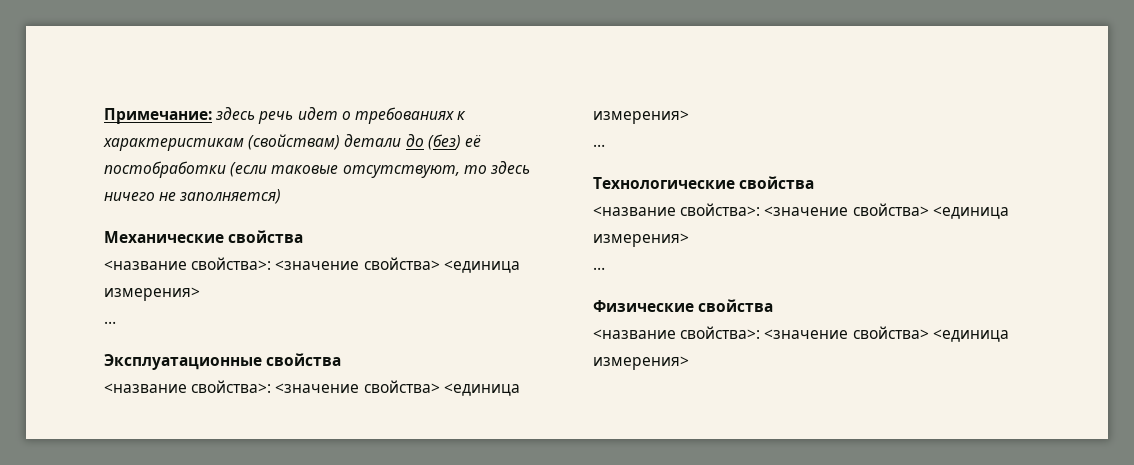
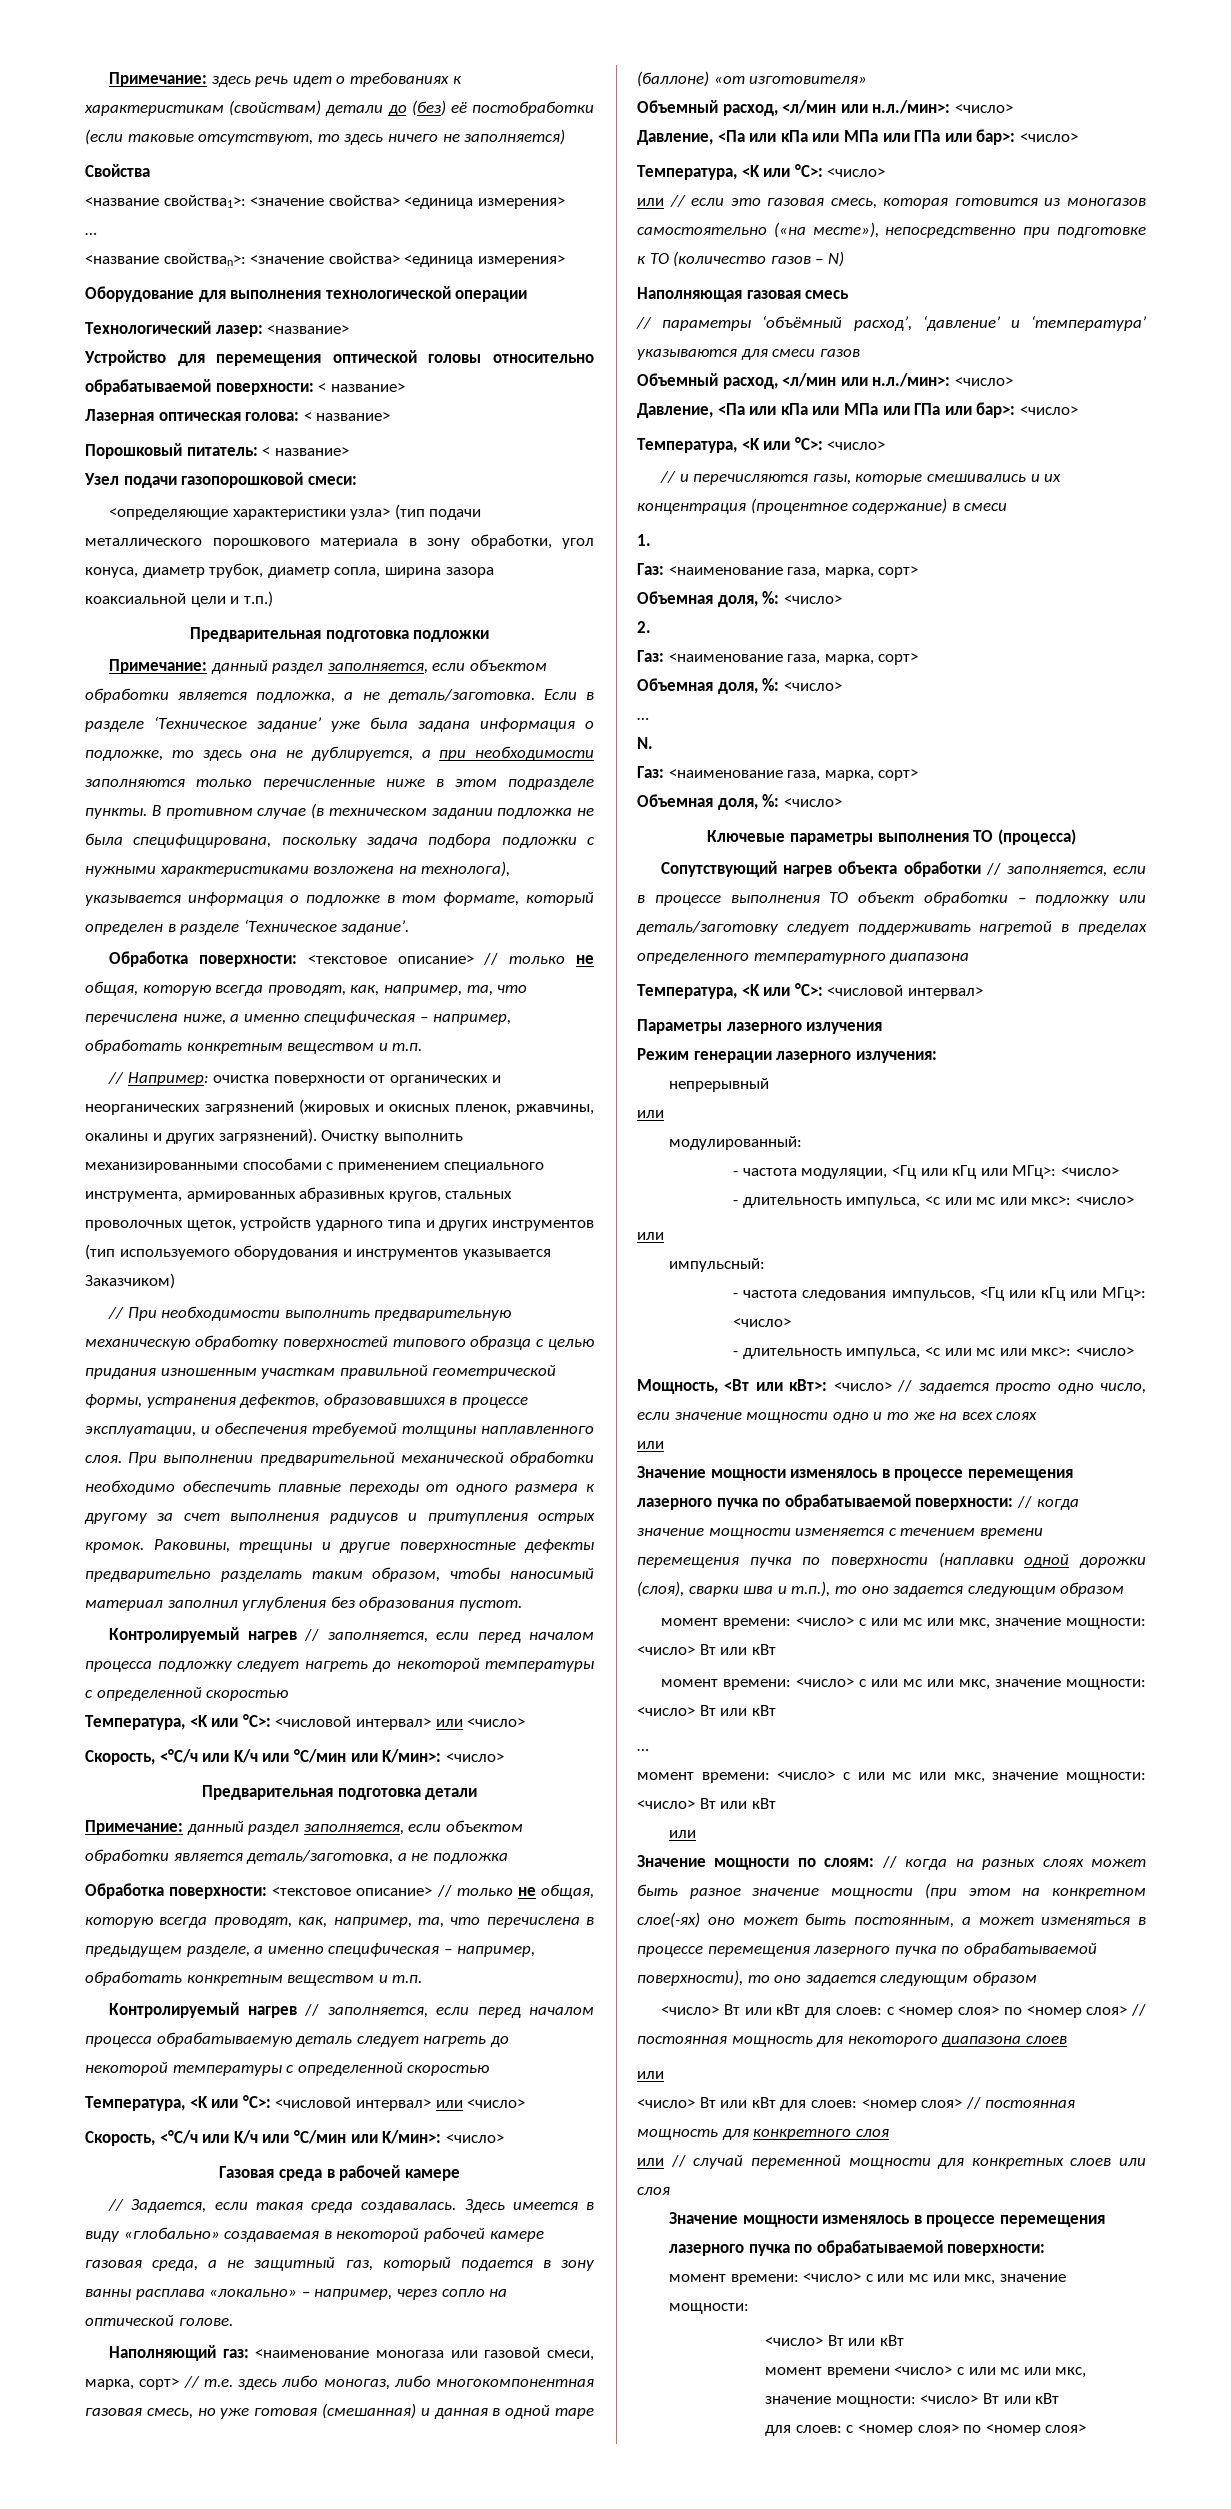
- Механические свойства
- <название свойства>: <значение свойства> <единица измерения>
+ Свойства
+ <название свойства1>: <значение свойства> <единица измерения>
  …
- Эксплуатационные свойства
- <название свойства>: <значение свойства> <единица измерения>
+ <название свойстваn>: <значение свойства> <единица измерения>
+ Оборудование для выполнения технологической операции
+ Технологический лазер: <название>
+ Устройство для перемещения оптической головы относительно обрабатываемой поверхности: < название>
+ Лазерная оптическая голова: < название>
+ Порошковый питатель: < название>
+ Узел подачи газопорошковой смеси:
+ <определяющие характеристики узла> (тип подачи металлического порошкового материала в зону обработки, угол конуса, диаметр трубок, диаметр сопла, ширина зазора коаксиальной цели и т.п.)
+ Предварительная подготовка подложки
+ Примечание: данный раздел заполняется, если объектом обработки является подложка, а не деталь/заготовка. Если в разделе ‘Техническое задание’ уже была задана информация о подложке, то здесь она не дублируется, а при необходимости заполняются только перечисленные ниже в этом подразделе пункты. В противном случае (в техническом задании подложка не была специфицирована, поскольку задача подбора подложки с нужными характеристиками возложена на технолога), указывается информация о подложке в том формате, который определен в разделе ‘Техническое задание’.
+ Обработка поверхности: <текстовое описание> // только не общая, которую всегда проводят, как, например, та, что перечислена ниже, а именно специфическая – например, обработать конкретным веществом и т.п.
+ // Например: очистка поверхности от органических и неорганических загрязнений (жировых и окисных пленок, ржавчины, окалины и других загрязнений). Очистку выполнить механизированными способами с применением специального инструмента, армированных абразивных кругов, стальных проволочных щеток, устройств ударного типа и других инструментов (тип используемого оборудования и инструментов указывается Заказчиком)
+ // При необходимости выполнить предварительную механическую обработку поверхностей типового образца с целью придания изношенным участкам правильной геометрической формы, устранения дефектов, образовавшихся в процессе эксплуатации, и обеспечения требуемой толщины наплавленного слоя. При выполнении предварительной механической обработки необходимо обеспечить плавные переходы от одного размера к другому за счет выполнения радиусов и притупления острых кромок. Раковины, трещины и другие поверхностные дефекты предварительно разделать таким образом, чтобы наносимый материал заполнил углубления без образования пустот.
+ Контролируемый нагрев // заполняется, если перед началом процесса подложку следует нагреть до некоторой температуры с определенной скоростью
+ Температура, <K или °C>: <числовой интервал> или <число>
+ Скорость, <°C/ч или K/ч или °C/мин или K/мин>: <число>
+ Предварительная подготовка детали
+ Примечание: данный раздел заполняется, если объектом обработки является деталь/заготовка, а не подложка
+ Обработка поверхности: <текстовое описание> // только не общая, которую всегда проводят, как, например, та, что перечислена в предыдущем разделе, а именно специфическая – например, обработать конкретным веществом и т.п.
+ Контролируемый нагрев // заполняется, если перед началом процесса обрабатываемую деталь следует нагреть до некоторой температуры с определенной скоростью
+ Температура, <K или °C>: <числовой интервал> или <число>
+ Скорость, <°C/ч или K/ч или °C/мин или K/мин>: <число>
+ Газовая среда в рабочей камере
+ // Задается, если такая среда создавалась. Здесь имеется в виду «глобально» создаваемая в некоторой рабочей камере газовая среда, а не защитный газ, который подается в зону ванны расплава «локально» – например, через сопло на оптической голове.
+ Наполняющий газ: <наименование моногаза или газовой смеси, марка, сорт> // т.е. здесь либо моногаз, либо многокомпонентная газовая смесь, но уже готовая (смешанная) и данная в одной таре (баллоне) «от изготовителя»
+ Объемный расход, <л/мин или н.л./мин>: <число>
+ Давление, <Па или кПа или МПа или ГПа или бар>: <число>
+ Температура, <K или °C>: <число>
+ или // если это газовая смесь, которая готовится из моногазов самостоятельно («на месте»), непосредственно при подготовке к ТО (количество газов – N)
+ Наполняющая газовая смесь
+ // параметры ‘объёмный расход’, ‘давление’ и ‘температура’ указываются для смеси газов
+ Объемный расход, <л/мин или н.л./мин>: <число>
+ Давление, <Па или кПа или МПа или ГПа или бар>: <число>
+ Температура, <K или °C>: <число>
+ // и перечисляются газы, которые смешивались и их концентрация (процентное содержание) в смеси
+ 1.
+ Газ: <наименование газа, марка, сорт>
+ Объемная доля, %: <число>
+ 2.
+ Газ: <наименование газа, марка, сорт>
+ Объемная доля, %: <число>
  …
- Технологические свойства
- <название свойства>: <значение свойства> <единица измерения>
+ N.
+ Газ: <наименование газа, марка, сорт>
+ Объемная доля, %: <число>
+ Ключевые параметры выполнения ТО (процесса)
+ Сопутствующий нагрев объекта обработки // заполняется, если в процессе выполнения ТО объект обработки – подложку или деталь/заготовку следует поддерживать нагретой в пределах определенного температурного диапазона
+ Температура, <K или °C>: <числовой интервал>
+ Параметры лазерного излучения
+ Режим генерации лазерного излучения:
+ непрерывный
+ или
+ модулированный:
+ - частота модуляции, <Гц или кГц или МГц>: <число>
+ - длительность импульса, <с или мс или мкс>: <число>
+ или
+ импульсный:
+ - частота следования импульсов, <Гц или кГц или МГц>: <число>
+ - длительность импульса, <с или мс или мкс>: <число>
+ Мощность, <Вт или кВт>: <число> // задается просто одно число, если значение мощности одно и то же на всех слоях
+ или
+ Значение мощности изменялось в процессе перемещения лазерного пучка по обрабатываемой поверхности: // когда значение мощности изменяется с течением времени перемещения пучка по поверхности (наплавки одной дорожки (слоя), сварки шва и т.п.), то оно задается следующим образом
+ момент времени: <число> c или мс или мкс, значение мощности: <число> Вт или кВт
+ момент времени: <число> c или мс или мкс, значение мощности: <число> Вт или кВт
  …
- Физические свойства
- <название свойства>: <значение свойства> <единица измерения>
+ момент времени: <число> c или мс или мкс, значение мощности: <число> Вт или кВт
+ или
+ Значение мощности по слоям: // когда на разных слоях может быть разное значение мощности (при этом на конкретном слое(-ях) оно может быть постоянным, а может изменяться в процессе перемещения лазерного пучка по обрабатываемой поверхности), то оно задается следующим образом
+ <число> Вт или кВт для слоев: с <номер слоя> по <номер слоя> // постоянная мощность для некоторого диапазона слоев
+ или
+ <число> Вт или кВт для слоев: <номер слоя> // постоянная мощность для конкретного слоя
+ или // случай переменной мощности для конкретных слоев или слоя
+ Значение мощности изменялось в процессе перемещения лазерного пучка по обрабатываемой поверхности:
+ момент времени: <число> c или мс или мкс, значение мощности:
+ <число> Вт или кВт
+ момент времени <число> c или мс или мкс, значение мощности: <число> Вт или кВт
+ для слоев: с <номер слоя> по <номер слоя>

